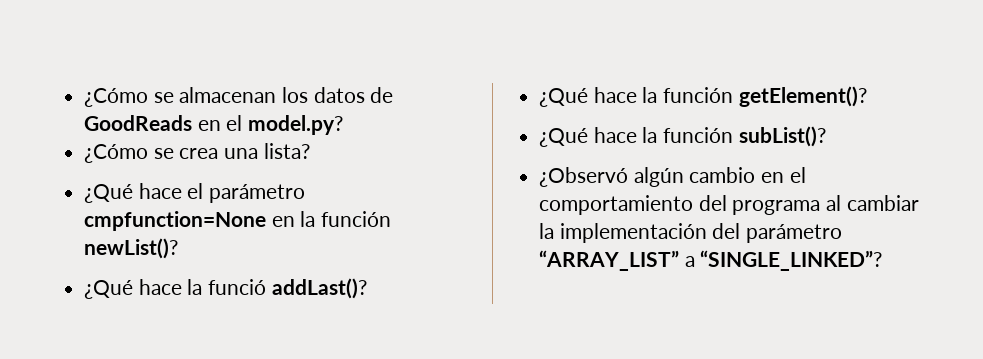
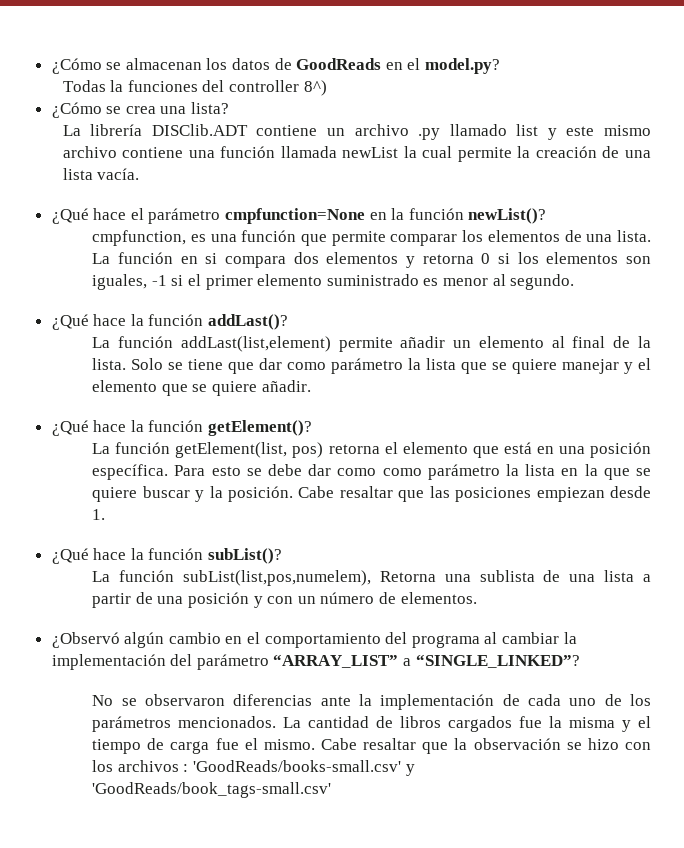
+ Todas la funciones del controller 8^)
+ La librería DISClib.ADT contiene un archivo .py llamado list y este mismo archivo contiene una función llamada newList la cual permite la creación de una lista vacía.
- ¿Qué hace la funció addLast()?
+ cmpfunction, es una función que permite comparar los elementos de una lista. La función en si compara dos elementos y retorna 0 si los elementos son iguales, -1 si el primer elemento suministrado es menor al segundo.
+ ¿Qué hace la función addLast()?
+ La función addLast(list,element) permite añadir un elemento al final de la lista. Solo se tiene que dar como parámetro la lista que se quiere manejar y el elemento que se quiere añadir.
+ La función getElement(list, pos) retorna el elemento que está en una posición específica. Para esto se debe dar como como parámetro la lista en la que se quiere buscar y la posición. Cabe resaltar que las posiciones empiezan desde 1.
+ La función subList(list,pos,numelem), Retorna una sublista de una lista a partir de una posición y con un número de elementos.
+ No se observaron diferencias ante la implementación de cada uno de los parámetros mencionados. La cantidad de libros cargados fue la misma y el tiempo de carga fue el mismo. Cabe resaltar que la observación se hizo con los archivos : 'GoodReads/books-small.csv' y 'GoodReads/book_tags-small.csv'

